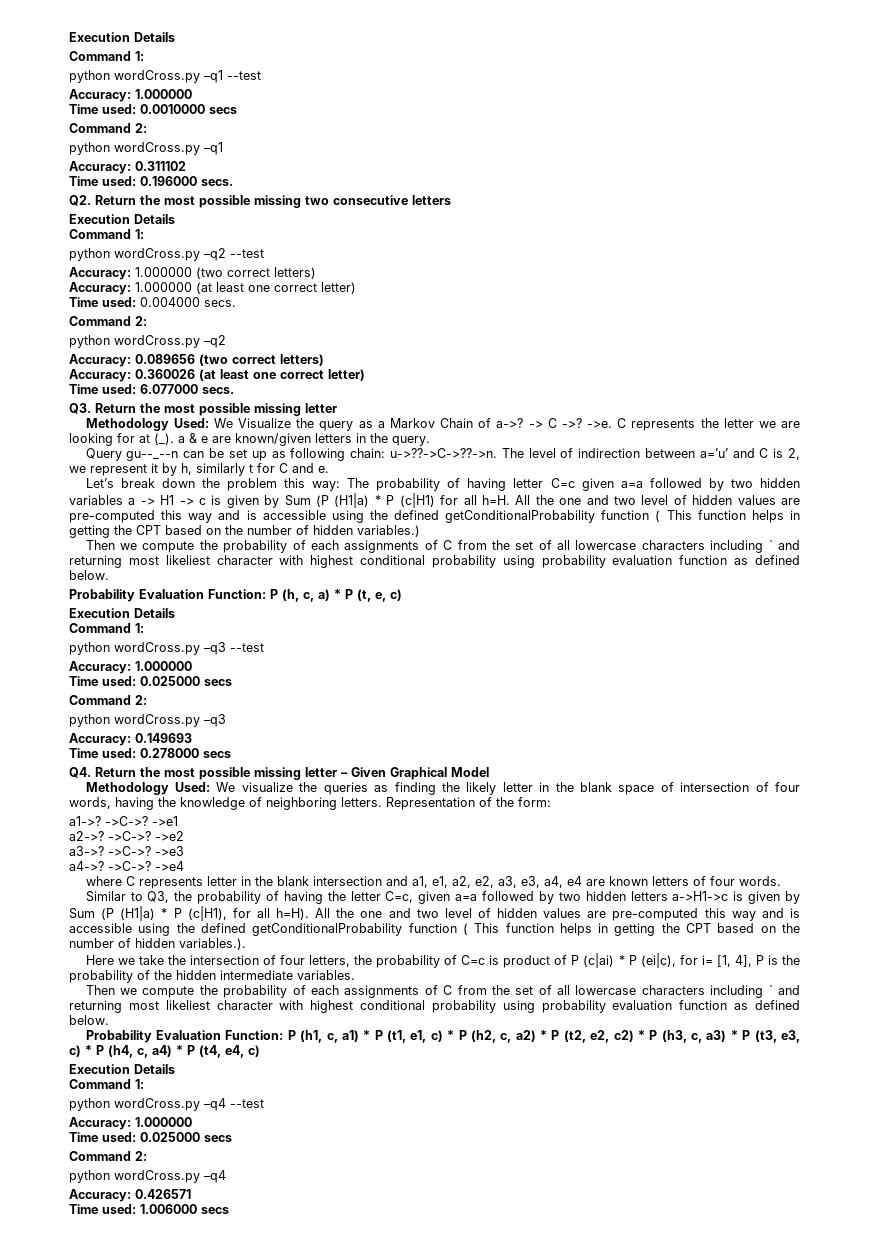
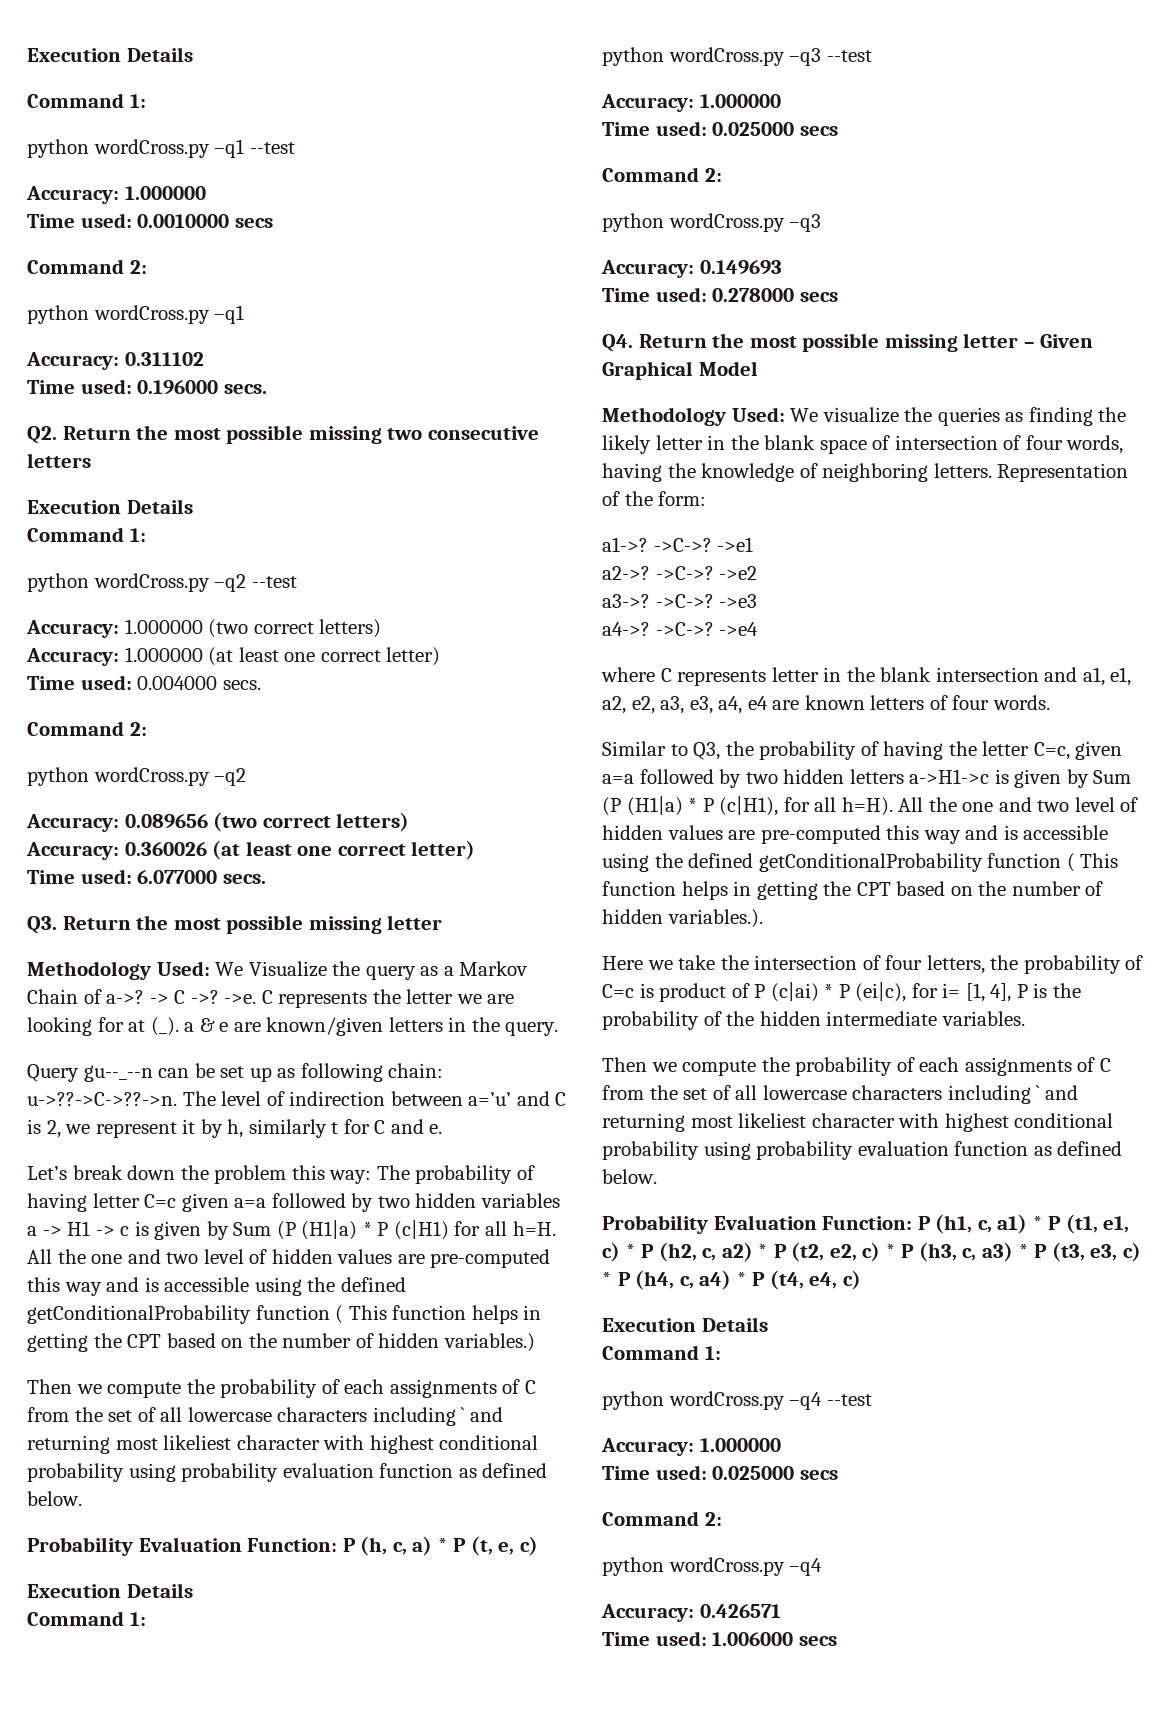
- Probability Evaluation Function: P (h1, c, a1) * P (t1, e1, c) * P (h2, c, a2) * P (t2, e2, c2) * P (h3, c, a3) * P (t3, e3, c) * P (h4, c, a4) * P (t4, e4, c)
+ Probability Evaluation Function: P (h1, c, a1) * P (t1, e1, c) * P (h2, c, a2) * P (t2, e2, c) * P (h3, c, a3) * P (t3, e3, c) * P (h4, c, a4) * P (t4, e4, c)

